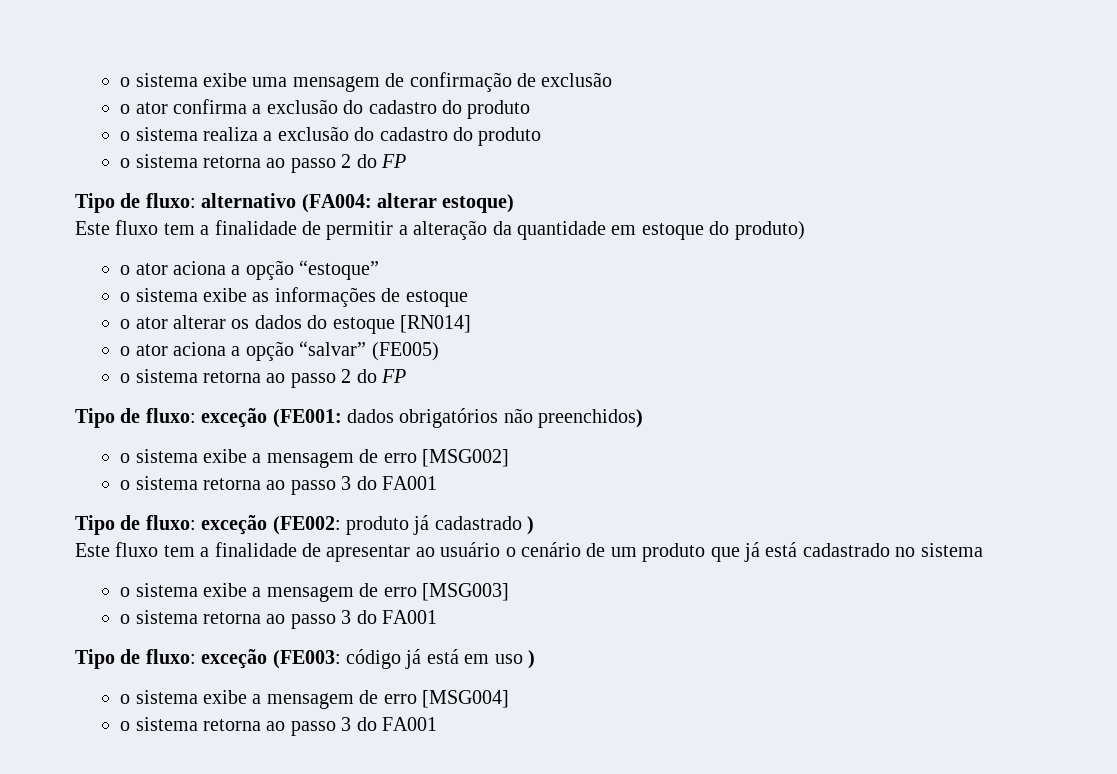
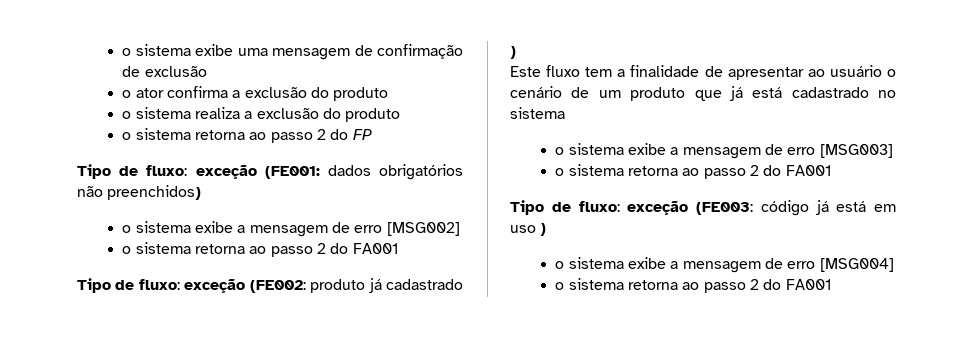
- o ator confirma a exclusão do cadastro do produto
+ o ator confirma a exclusão do produto
- o sistema realiza a exclusão do cadastro do produto
+ o sistema realiza a exclusão do produto
- Tipo de fluxo: alternativo (FA004: alterar estoque)
- Este fluxo tem a finalidade de permitir a alteração da quantidade em estoque do produto)
- o ator aciona a opção “estoque”
- o sistema exibe as informações de estoque
- o ator alterar os dados do estoque [RN014]
- o ator aciona a opção “salvar” (FE005)
- o sistema retorna ao passo 2 do FP
  o sistema exibe a mensagem de erro [MSG002]
- o sistema retorna ao passo 3 do FA001
+ o sistema retorna ao passo 2 do FA001
  o sistema exibe a mensagem de erro [MSG003]
- o sistema retorna ao passo 3 do FA001
+ o sistema retorna ao passo 2 do FA001
  o sistema exibe a mensagem de erro [MSG004]
- o sistema retorna ao passo 3 do FA001
+ o sistema retorna ao passo 2 do FA001

